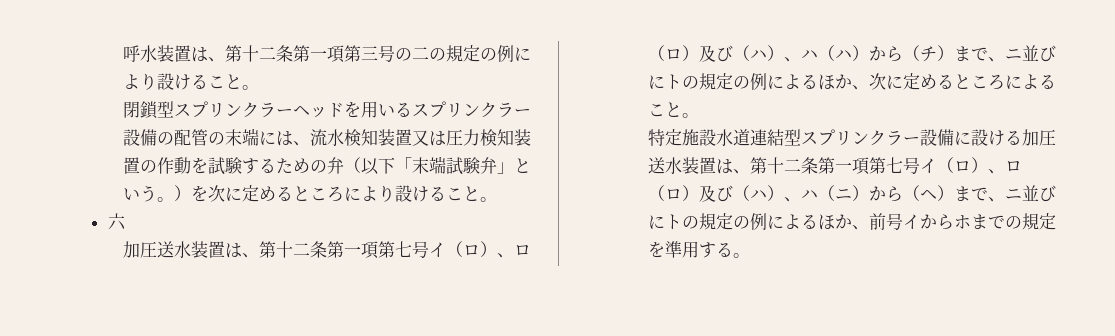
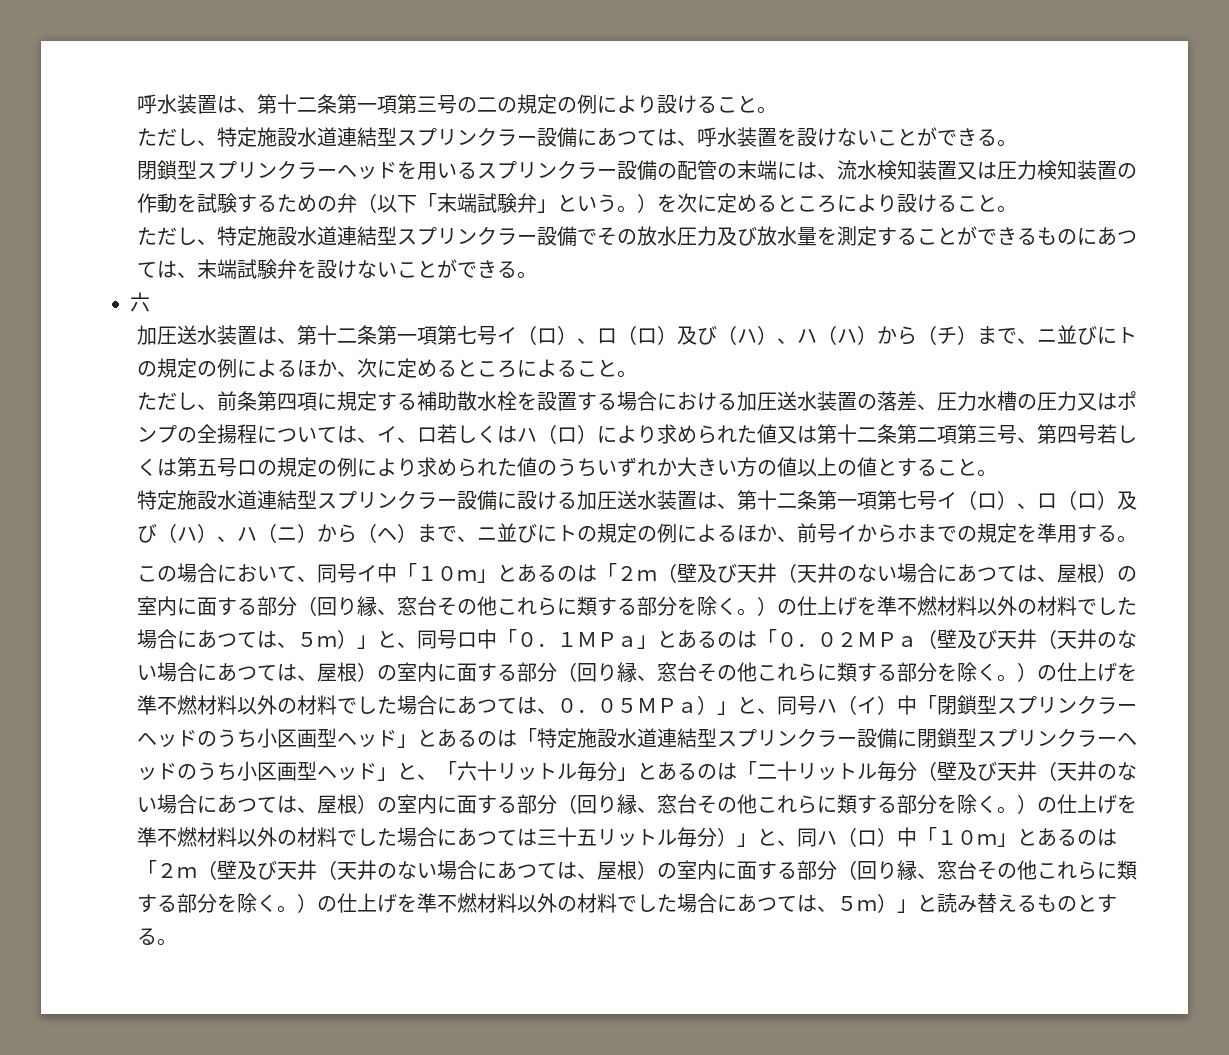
+ ただし、特定施設水道連結型スプリンクラー設備にあつては、呼水装置を設けないことができる。
+ ただし、特定施設水道連結型スプリンクラー設備でその放水圧力及び放水量を測定することができるものにあつては、末端試験弁を設けないことができる。
+ ただし、前条第四項に規定する補助散水栓を設置する場合における加圧送水装置の落差、圧力水槽の圧力又はポンプの全揚程については、イ、ロ若しくはハ（ロ）により求められた値又は第十二条第二項第三号、第四号若しくは第五号ロの規定の例により求められた値のうちいずれか大きい方の値以上の値とすること。
+ この場合において、同号イ中「１０ｍ」とあるのは「２ｍ（壁及び天井（天井のない場合にあつては、屋根）の室内に面する部分（回り縁、窓台その他これらに類する部分を除く。）の仕上げを準不燃材料以外の材料でした場合にあつては、５ｍ）」と、同号ロ中「０．１ＭＰａ」とあるのは「０．０２ＭＰａ（壁及び天井（天井のない場合にあつては、屋根）の室内に面する部分（回り縁、窓台その他これらに類する部分を除く。）の仕上げを準不燃材料以外の材料でした場合にあつては、０．０５ＭＰａ）」と、同号ハ（イ）中「閉鎖型スプリンクラーヘッドのうち小区画型ヘッド」とあるのは「特定施設水道連結型スプリンクラー設備に閉鎖型スプリンクラーヘッドのうち小区画型ヘッド」と、「六十リットル毎分」とあるのは「二十リットル毎分（壁及び天井（天井のない場合にあつては、屋根）の室内に面する部分（回り縁、窓台その他これらに類する部分を除く。）の仕上げを準不燃材料以外の材料でした場合にあつては三十五リットル毎分）」と、同ハ（ロ）中「１０ｍ」とあるのは「２ｍ（壁及び天井（天井のない場合にあつては、屋根）の室内に面する部分（回り縁、窓台その他これらに類する部分を除く。）の仕上げを準不燃材料以外の材料でした場合にあつては、５ｍ）」と読み替えるものとする。

